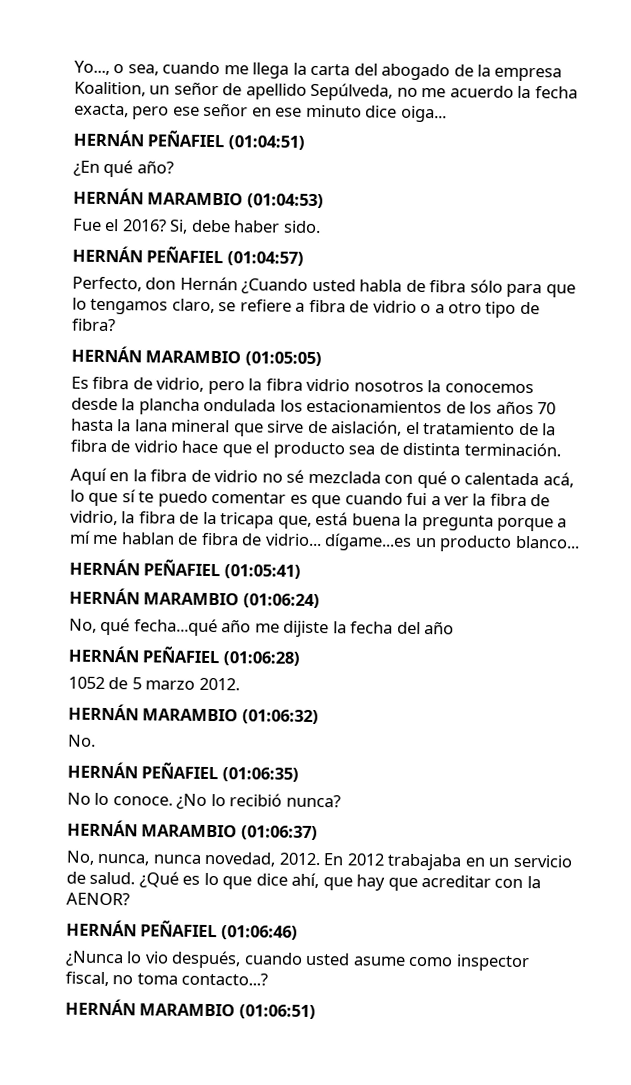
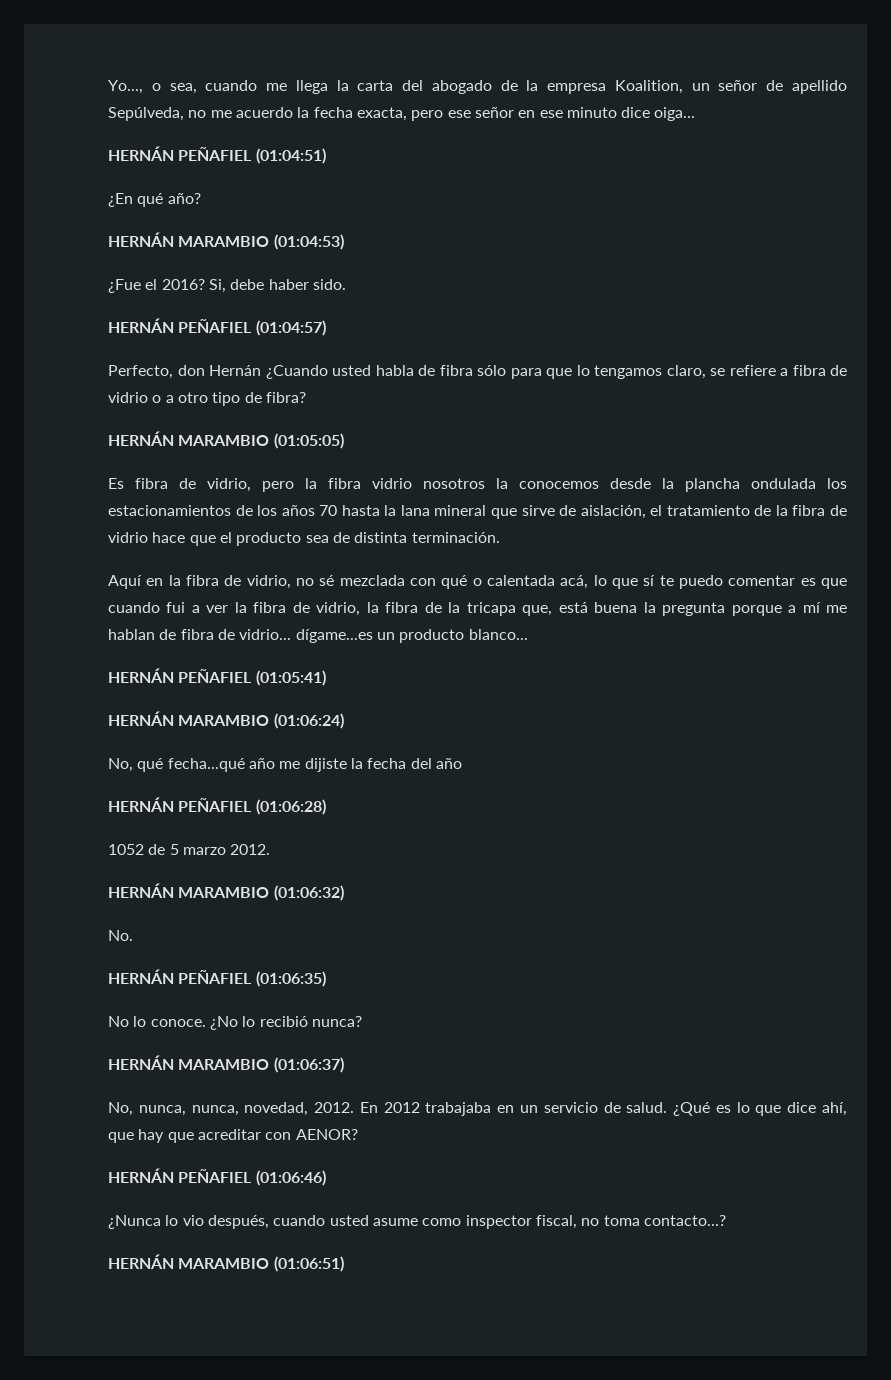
- Fue el 2016?
+ ¿Fue el 2016?
- Aquí en la fibra de vidrio no sé mezclada con qué o calentada acá, lo que sí te puedo comentar es que cuando fui a ver la fibra de vidrio, la fibra de la tricapa que, está buena la pregunta porque a mí me hablan de fibra de vidrio... dígame...es un producto blanco...
+ Aquí en la fibra de vidrio, no sé mezclada con qué o calentada acá, lo que sí te puedo comentar es que cuando fui a ver la fibra de vidrio, la fibra de la tricapa que, está buena la pregunta porque a mí me hablan de fibra de vidrio... dígame...es un producto blanco...
- No, nunca, nunca novedad, 2012.
+ No, nunca, nunca, novedad, 2012.
- ¿Qué es lo que dice ahí, que hay que acreditar con la AENOR?
+ ¿Qué es lo que dice ahí, que hay que acreditar con AENOR?

